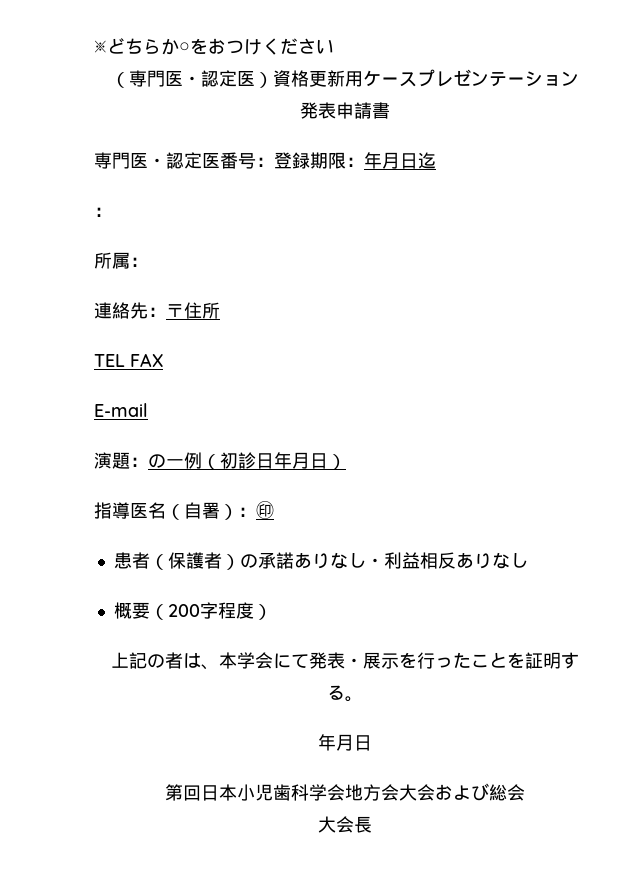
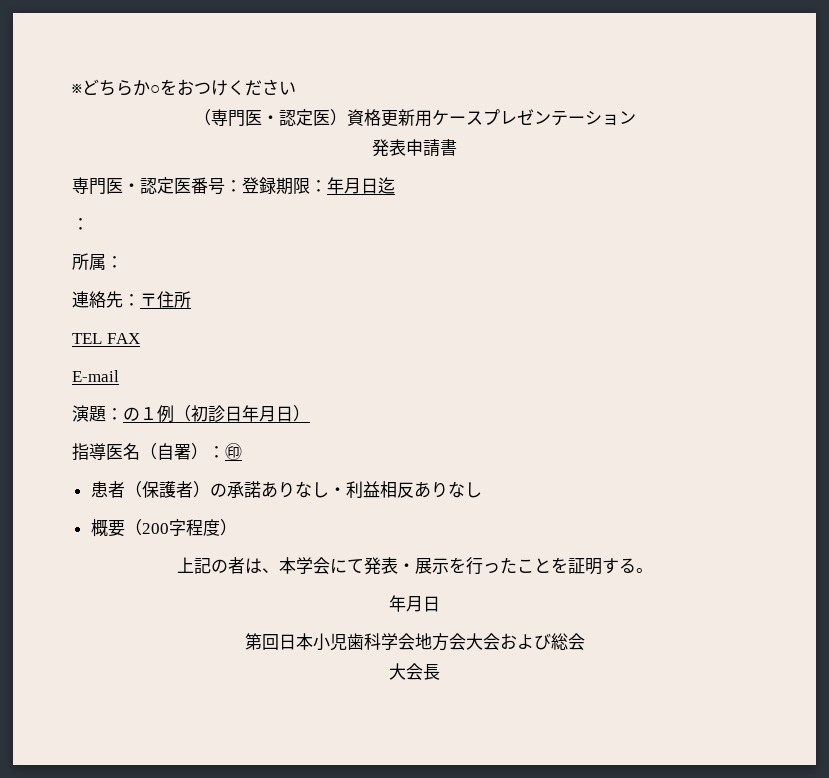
- 演題：の一例（初診日年月日）
+ 演題：の１例（初診日年月日）

